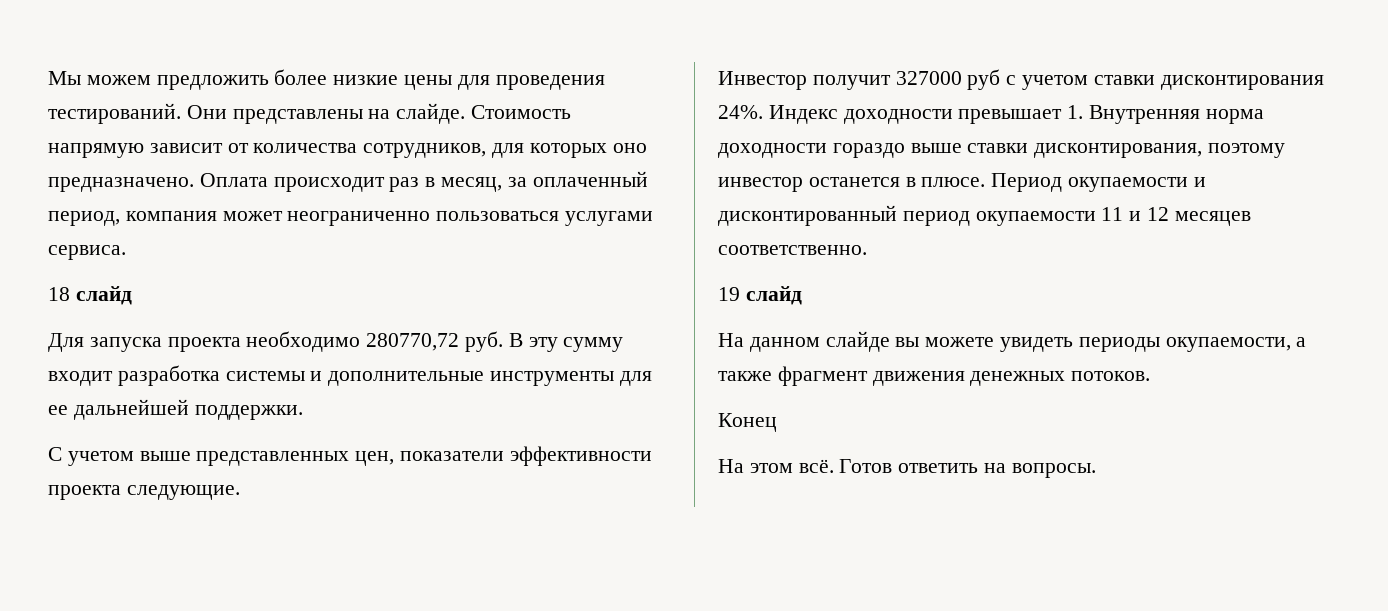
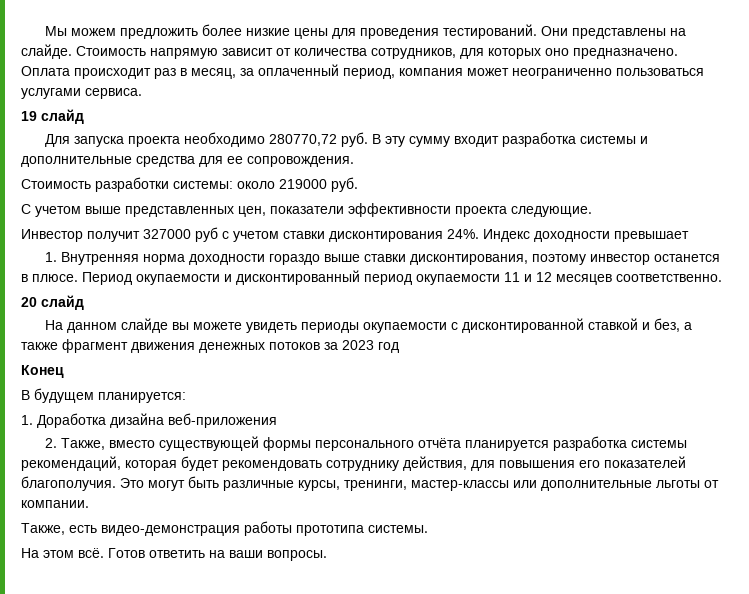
- 18 слайд
+ 19 слайд
- Для запуска проекта необходимо 280770,72 руб. В эту сумму входит разработка системы и дополнительные инструменты для ее дальнейшей поддержки.
+ Для запуска проекта необходимо 280770,72 руб. В эту сумму входит разработка системы и дополнительные средства для ее сопровождения.
+ Стоимость разработки системы: около 219000 руб.
- Индекс доходности превышает 1. Внутренняя норма доходности гораздо выше ставки дисконтирования, поэтому инвестор останется в плюсе.
+ Индекс доходности превышает
+ 1. Внутренняя норма доходности гораздо выше ставки дисконтирования, поэтому инвестор останется в плюсе.
- 19 слайд
+ 20 слайд
- На данном слайде вы можете увидеть периоды окупаемости, а также фрагмент движения денежных потоков.
+ На данном слайде вы можете увидеть периоды окупаемости с дисконтированной ставкой и без, а также фрагмент движения денежных потоков за 2023 год
  Конец
+ В будущем планируется:
+ 1. Доработка дизайна веб-приложения
+ 2. Также, вместо существующей формы персонального отчёта планируется разработка системы рекомендаций, которая будет рекомендовать сотруднику действия, для повышения его показателей благополучия. Это могут быть различные курсы, тренинги, мастер-классы или дополнительные льготы от компании.
+ Также, есть видео-демонстрация работы прототипа системы.
- Готов ответить на вопросы.
+ Готов ответить на ваши вопросы.

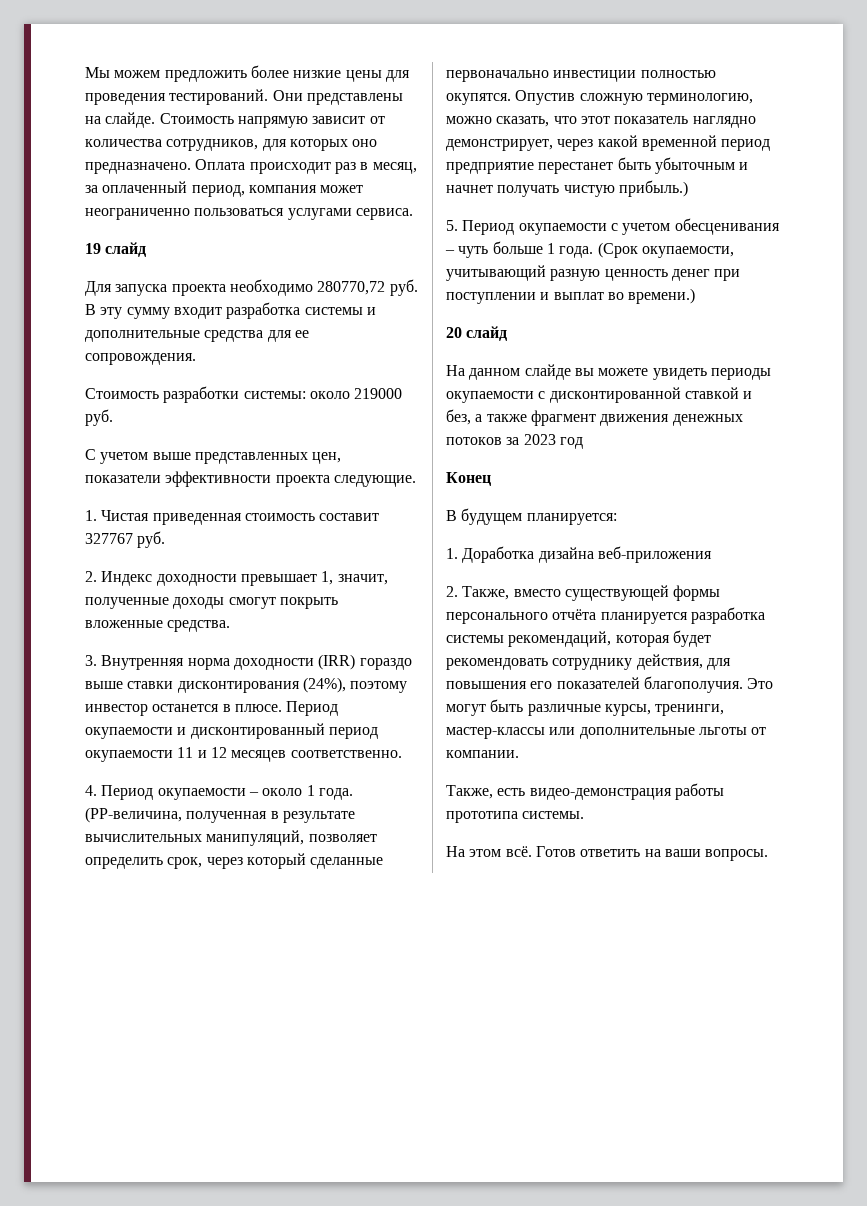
- Инвестор получит 327000 руб с учетом ставки дисконтирования 24%. Индекс доходности превышает
- 1. Внутренняя норма доходности гораздо выше ставки дисконтирования, поэтому инвестор останется в плюсе.
+ 1. Чистая приведенная стоимость составит 327767 руб.
+ 2. Индекс доходности превышает 1, значит, полученные доходы смогут покрыть вложенные средства.
+ 3. Внутренняя норма доходности (IRR) гораздо выше ставки дисконтирования (24%), поэтому инвестор останется в плюсе.
+ 4. Период окупаемости – около 1 года. (PP-величина, полученная в результате вычислительных манипуляций, позволяет определить срок, через который сделанные первоначально инвестиции полностью окупятся. Опустив сложную терминологию, можно сказать, что этот показатель наглядно демонстрирует, через какой временной период предприятие перестанет быть убыточным и начнет получать чистую прибыль.)
+ 5. Период окупаемости с учетом обесценивания – чуть больше 1 года. (Срок окупаемости, учитывающий разную ценность денег при поступлении и выплат во времени.)

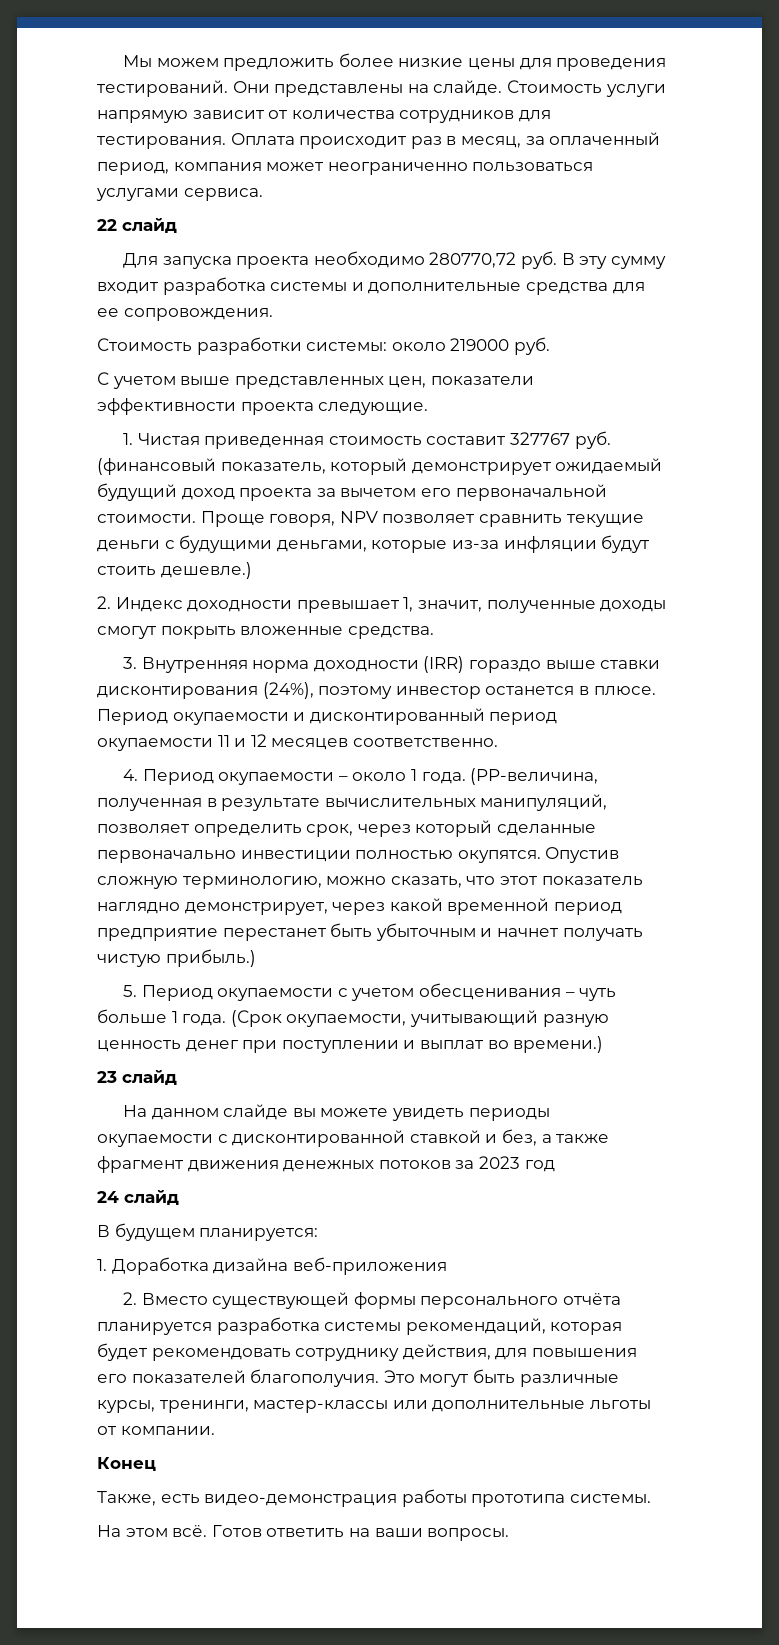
- Стоимость напрямую зависит от количества сотрудников, для которых оно предназначено.
+ Стоимость услуги напрямую зависит от количества сотрудников для тестирования.
- 19 слайд
+ 22 слайд
- 1. Чистая приведенная стоимость составит 327767 руб.
+ 1. Чистая приведенная стоимость составит 327767 руб. (финансовый показатель, который демонстрирует ожидаемый будущий доход проекта за вычетом его первоначальной стоимости. Проще говоря, NPV позволяет сравнить текущие деньги с будущими деньгами, которые из-за инфляции будут стоить дешевле.)
- 20 слайд
+ 23 слайд
- Конец
+ 24 слайд
- 2. Также, вместо существующей формы персонального отчёта планируется разработка системы рекомендаций, которая будет рекомендовать сотруднику действия, для повышения его показателей благополучия.
+ 2. Вместо существующей формы персонального отчёта планируется разработка системы рекомендаций, которая будет рекомендовать сотруднику действия, для повышения его показателей благополучия.
+ Конец

